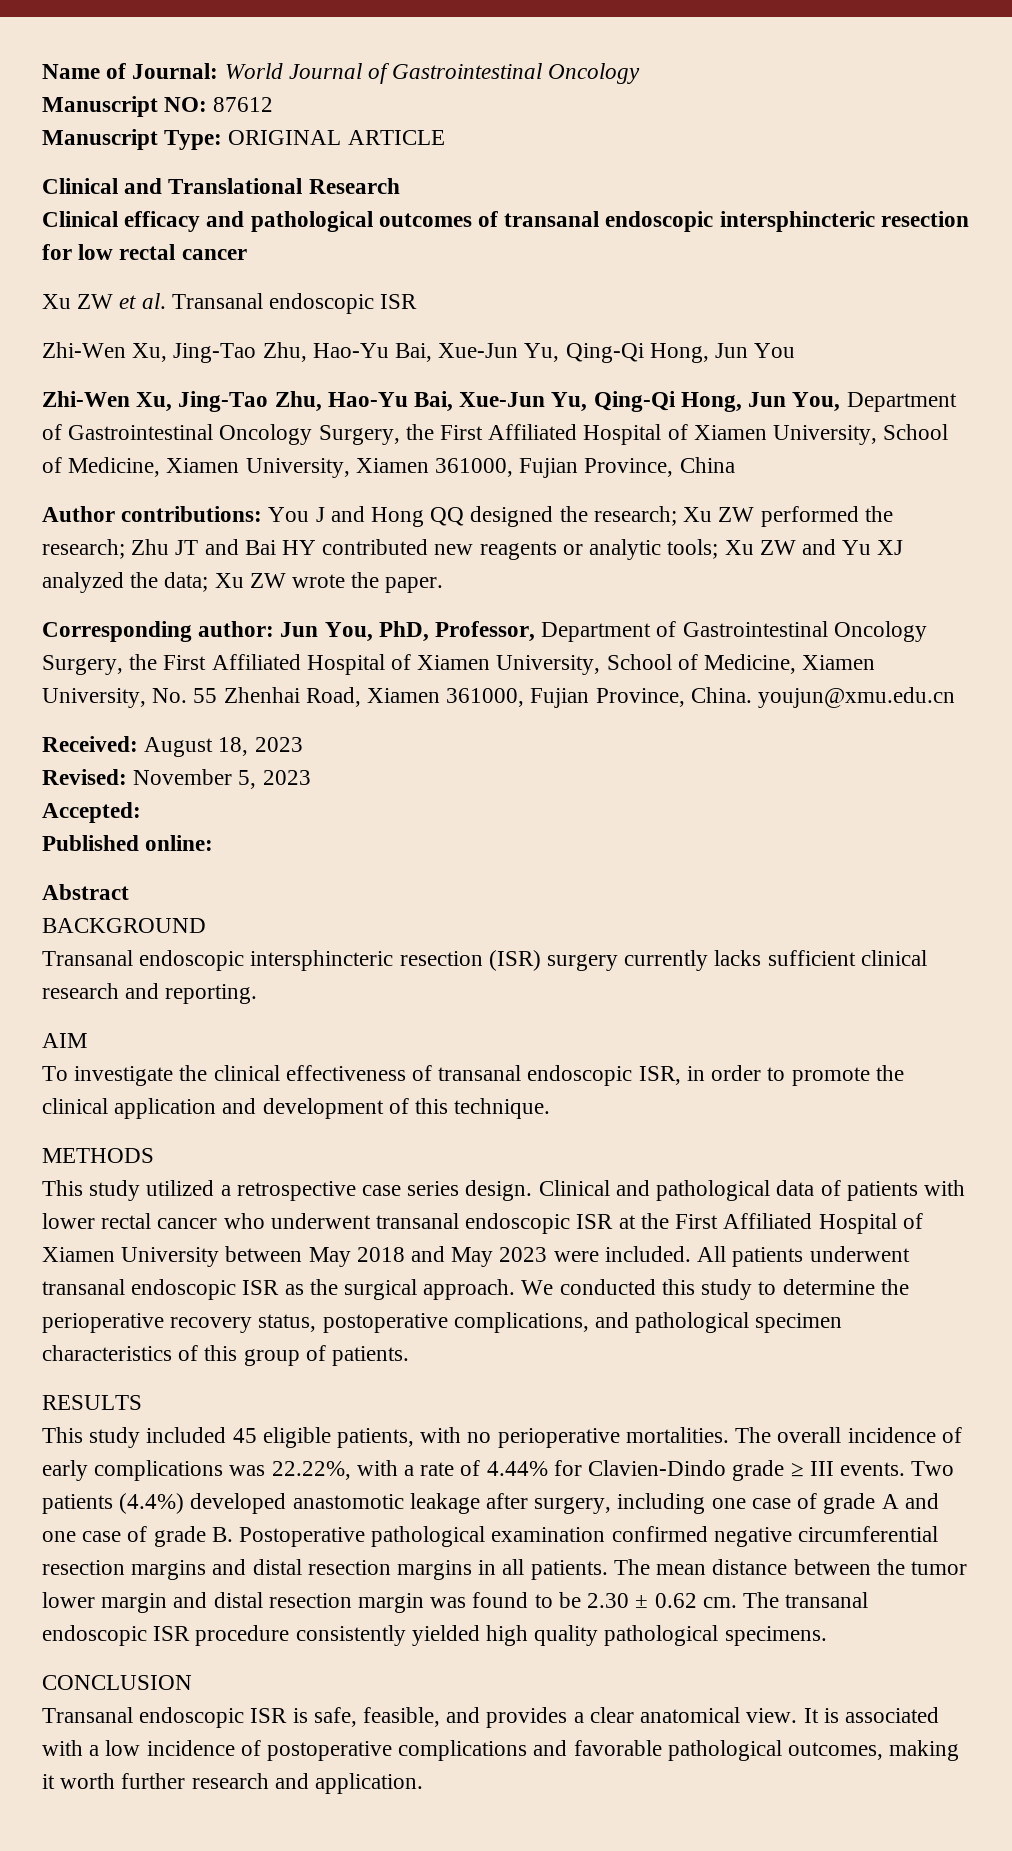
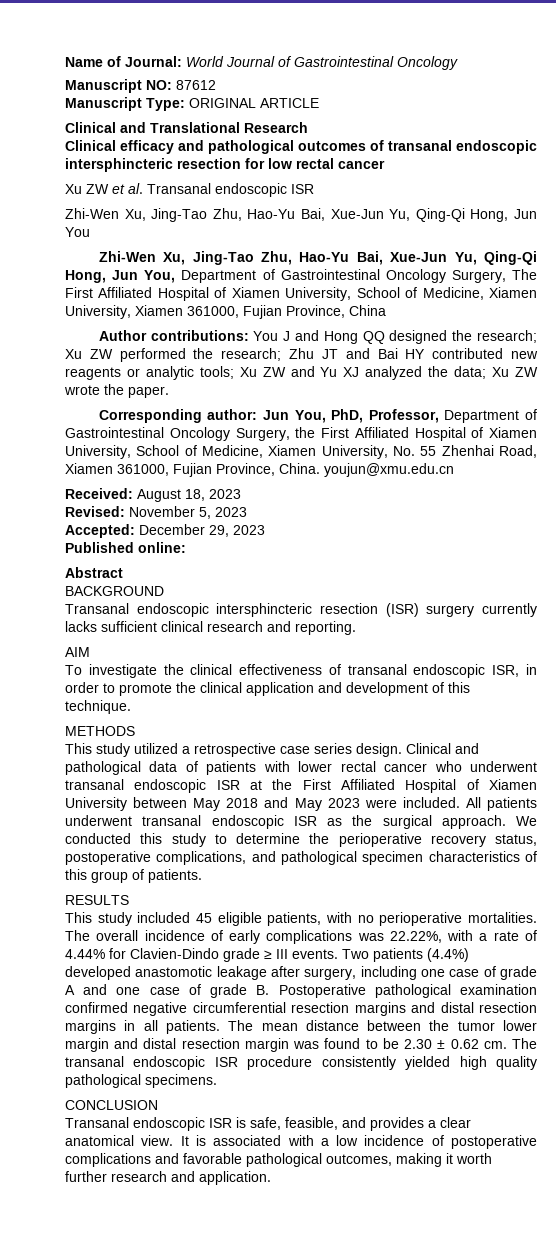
- Zhi-Wen Xu, Jing-Tao Zhu, Hao-Yu Bai, Xue-Jun Yu, Qing-Qi Hong, Jun You, Department of Gastrointestinal Oncology Surgery, the First Affiliated Hospital of Xiamen University, School of Medicine, Xiamen University, Xiamen 361000, Fujian Province, China
+ Zhi-Wen Xu, Jing-Tao Zhu, Hao-Yu Bai, Xue-Jun Yu, Qing-Qi Hong, Jun You, Department of Gastrointestinal Oncology Surgery, The First Affiliated Hospital of Xiamen University, School of Medicine, Xiamen University, Xiamen 361000, Fujian Province, China
- Accepted:
+ Accepted: December 29, 2023

